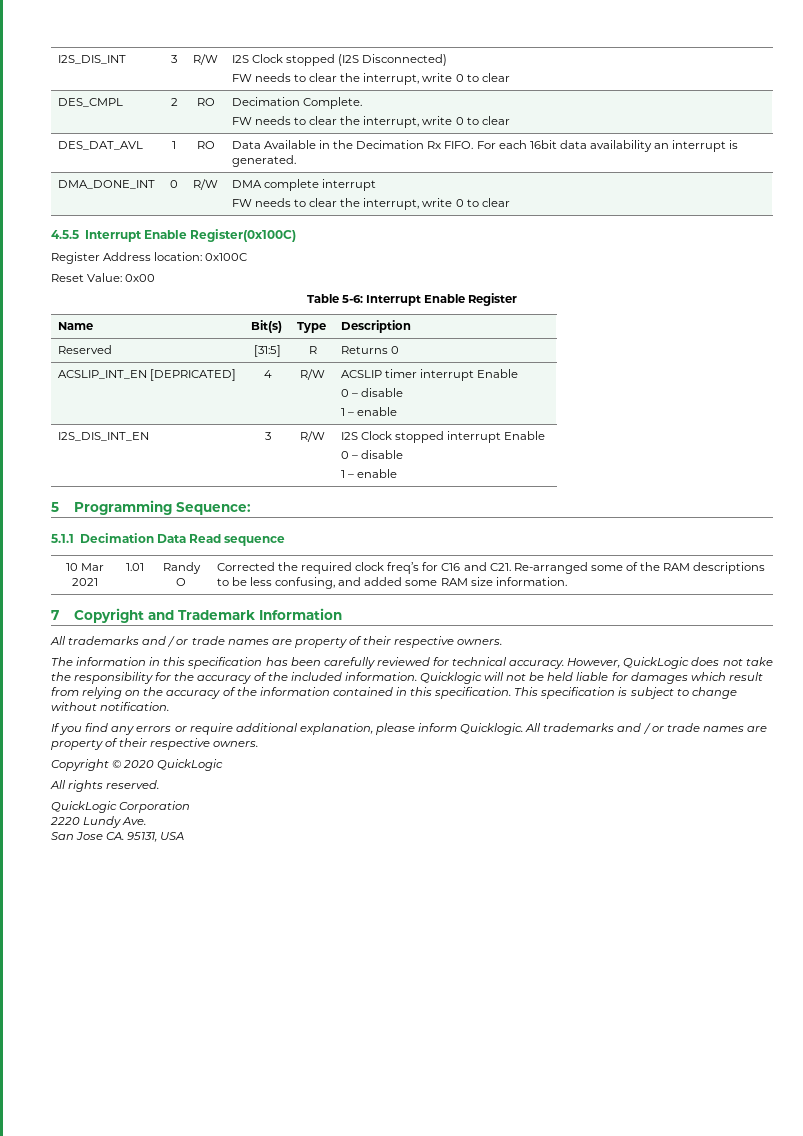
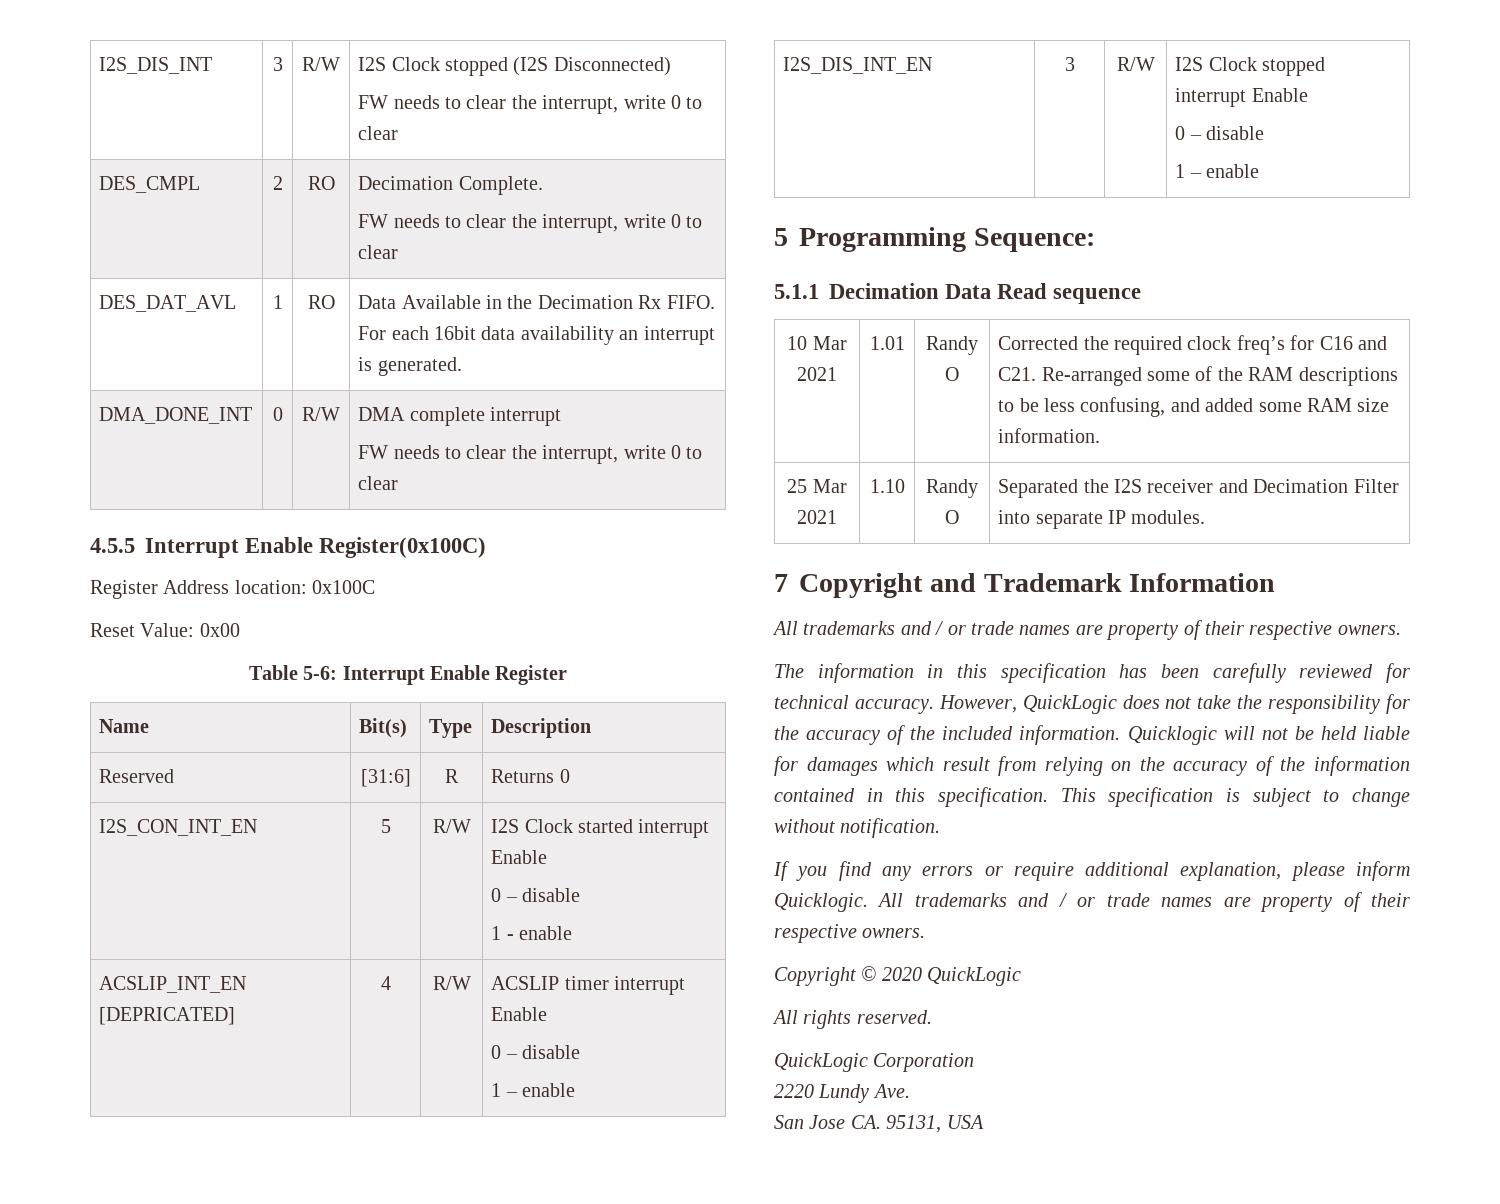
- Reserved | [31:5] | R | Returns 0
+ Reserved | [31:6] | R | Returns 0
+ I2S_CON_INT_EN | 5 | R/W | I2S Clock started interrupt Enable
+ 0 – disable
+ 1 - enable
+ 25 Mar 2021 | 1.10 | Randy O | Separated the I2S receiver and Decimation Filter into separate IP modules.

